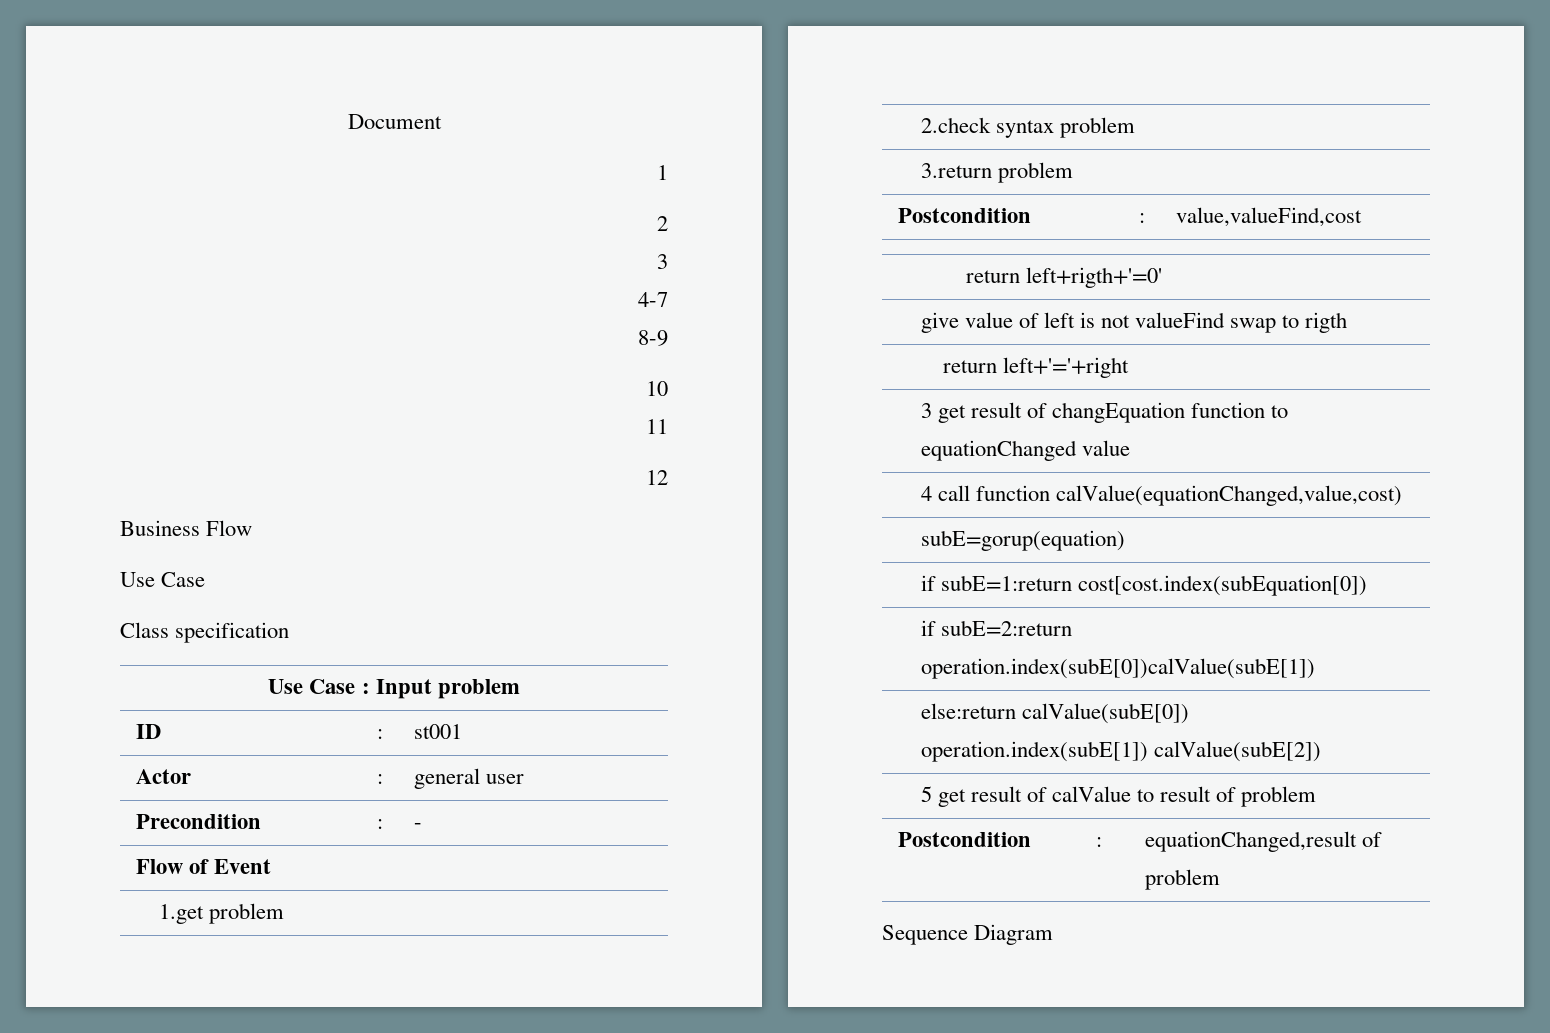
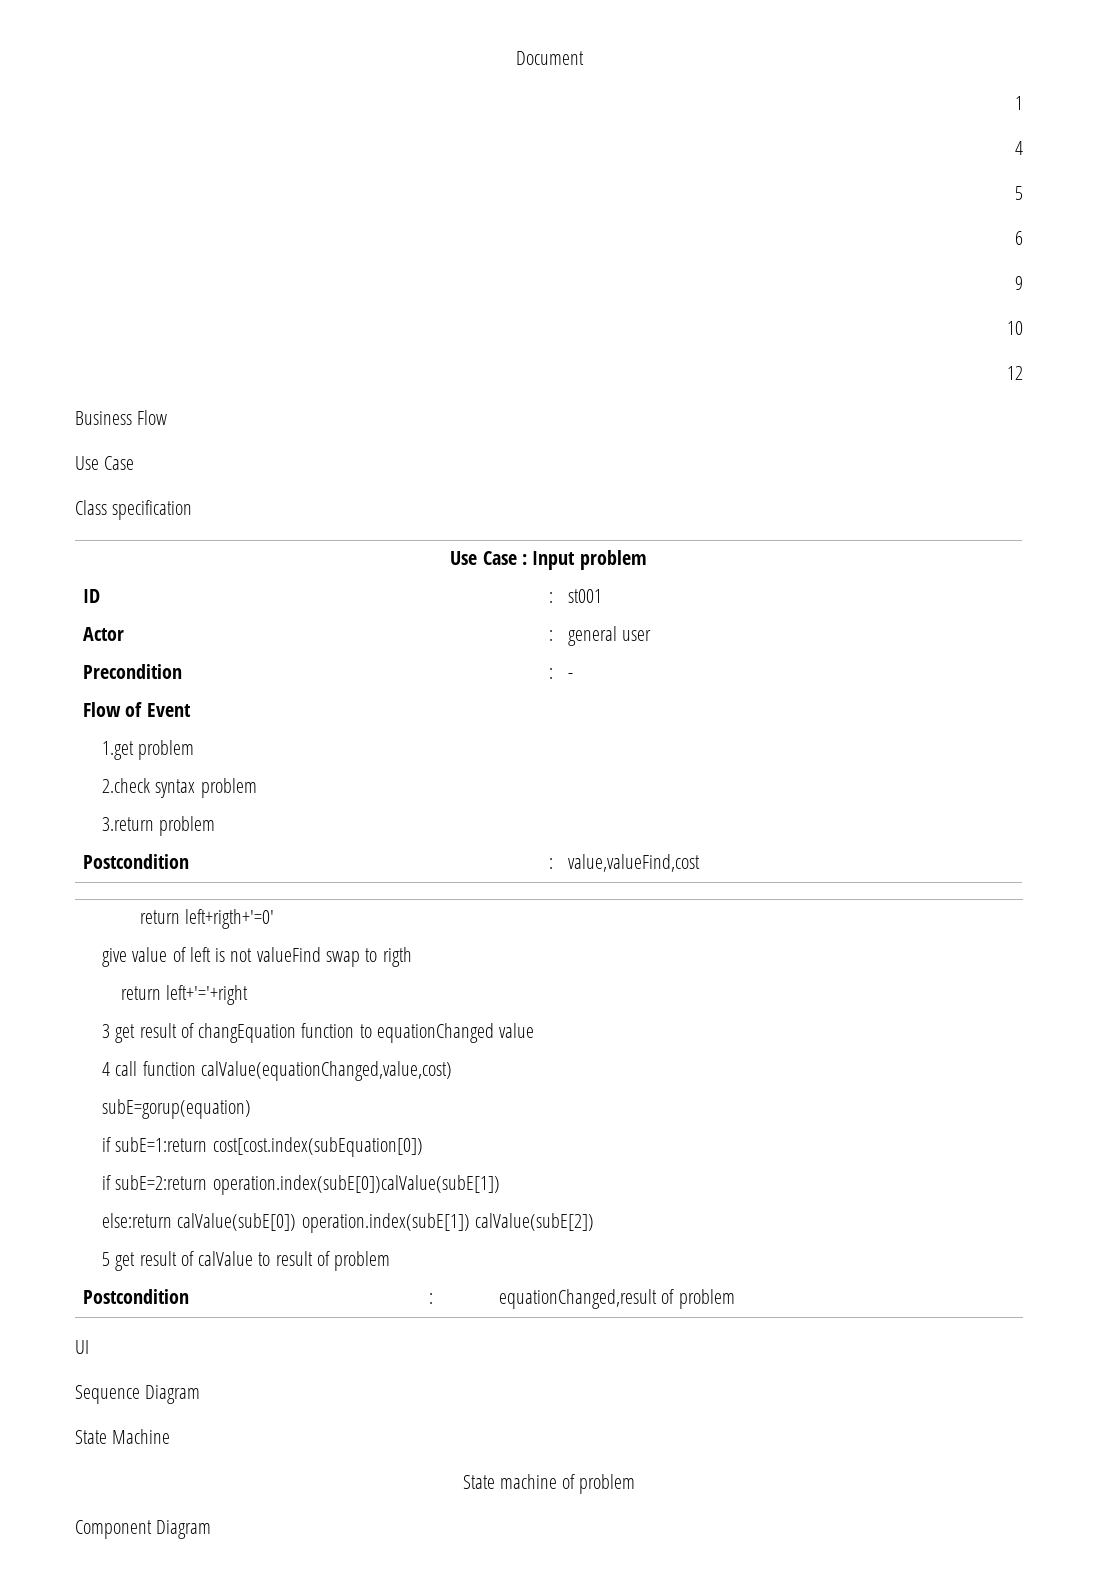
  Document
  1
- 2
- 3
- 4-7
- 8-9
+ 4
+ 5
+ 6
+ 9
- 11
+ UI
+ State Machine
+ State machine of problem
+ Component Diagram

